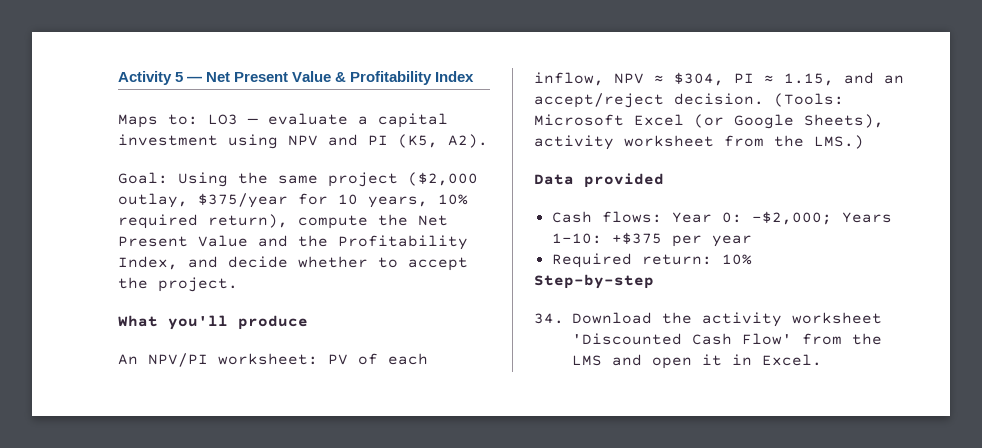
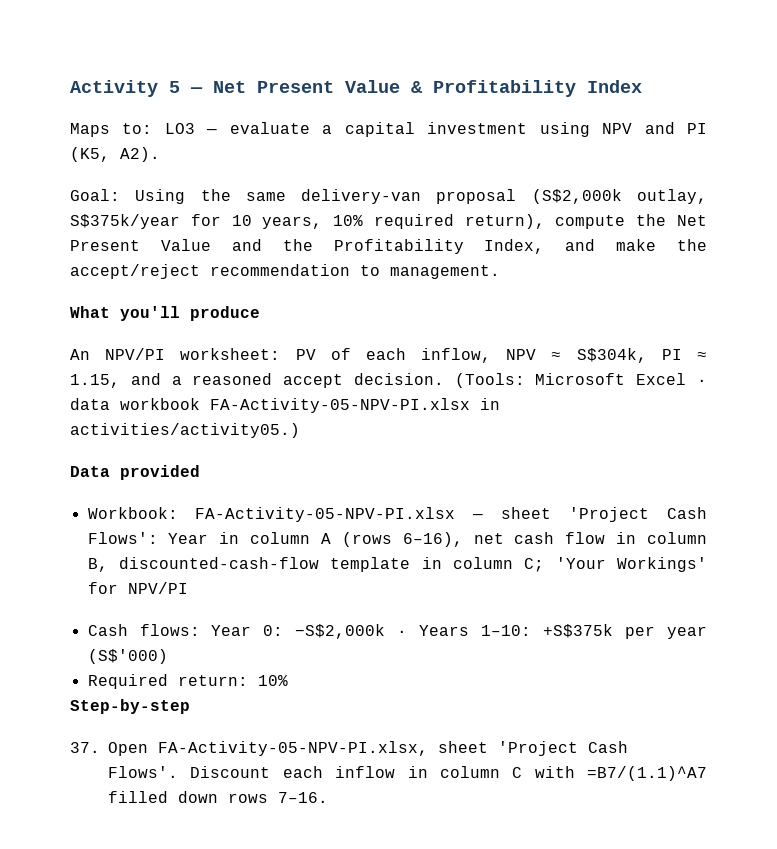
- Goal: Using the same project ($2,000 outlay, $375/year for 10 years, 10% required return), compute the Net Present Value and the Profitability Index, and decide whether to accept the project.
+ Goal: Using the same delivery-van proposal (S$2,000k outlay, S$375k/year for 10 years, 10% required return), compute the Net Present Value and the Profitability Index, and make the accept/reject recommendation to management.
- An NPV/PI worksheet: PV of each inflow, NPV ≈ $304, PI ≈ 1.15, and an accept/reject decision.
+ An NPV/PI worksheet: PV of each inflow, NPV ≈ S$304k, PI ≈ 1.15, and a reasoned accept decision.
- (Tools: Microsoft Excel (or Google Sheets), activity worksheet from the LMS.)
+ (Tools: Microsoft Excel · data workbook FA-Activity-05-NPV-PI.xlsx in activities/activity05.)
  Data provided
+ Workbook: FA-Activity-05-NPV-PI.xlsx — sheet 'Project Cash Flows': Year in column A (rows 6–16), net cash flow in column B, discounted-cash-flow template in column C; 'Your Workings' for NPV/PI
- Cash flows: Year 0: −$2,000; Years 1–10: +$375 per year
+ Cash flows: Year 0: −S$2,000k · Years 1–10: +S$375k per year (S$'000)
- 34. Download the activity worksheet 'Discounted Cash Flow' from the LMS and open it in Excel.
+ 37. Open FA-Activity-05-NPV-PI.xlsx, sheet 'Project Cash Flows'. Discount each inflow in column C with =B7/(1.1)^A7 filled down rows 7–16.

